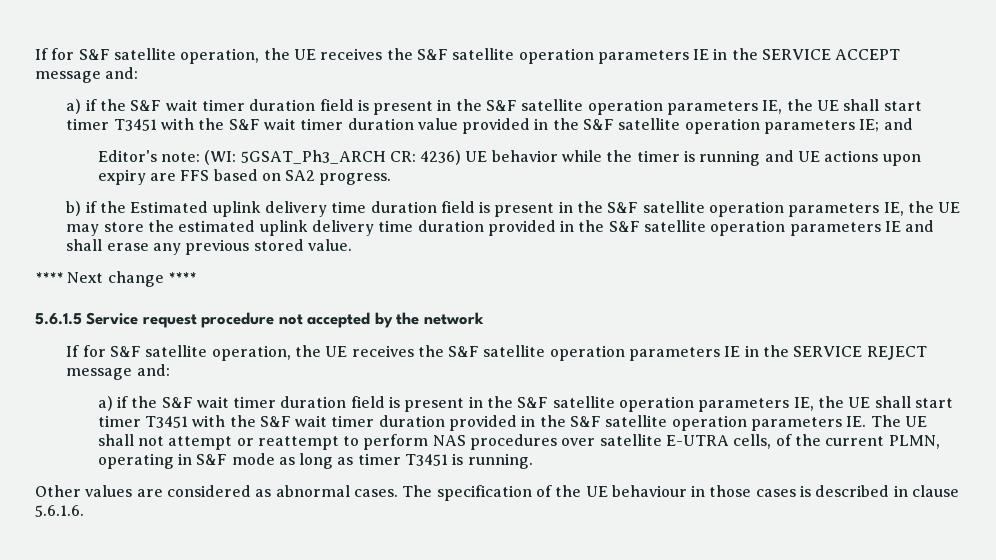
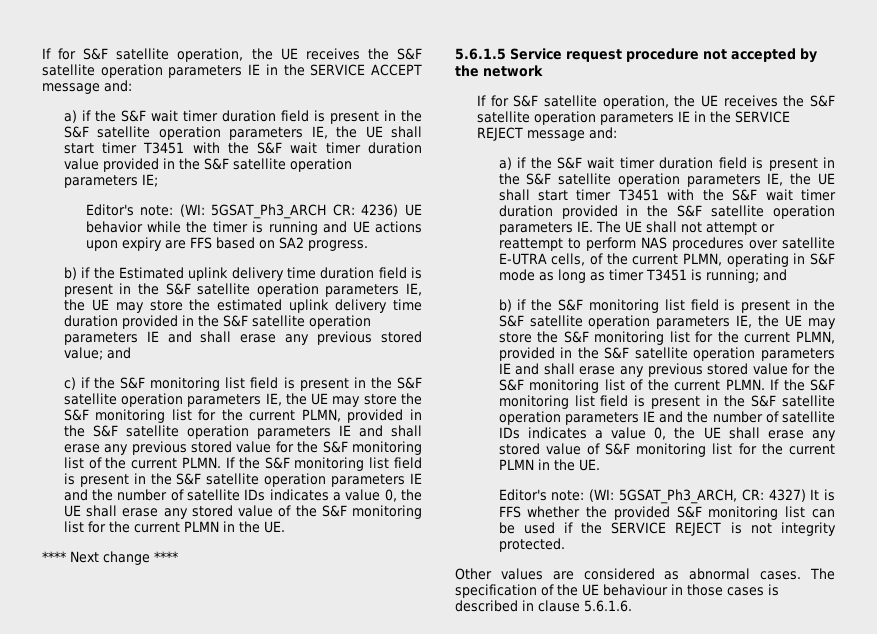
- a) if the S&F wait timer duration field is present in the S&F satellite operation parameters IE, the UE shall start timer T3451 with the S&F wait timer duration value provided in the S&F satellite operation parameters IE; and
+ a) if the S&F wait timer duration field is present in the S&F satellite operation parameters IE, the UE shall start timer T3451 with the S&F wait timer duration value provided in the S&F satellite operation parameters IE;
- b) if the Estimated uplink delivery time duration field is present in the S&F satellite operation parameters IE, the UE may store the estimated uplink delivery time duration provided in the S&F satellite operation parameters IE and shall erase any previous stored value.
+ b) if the Estimated uplink delivery time duration field is present in the S&F satellite operation parameters IE, the UE may store the estimated uplink delivery time duration provided in the S&F satellite operation parameters IE and shall erase any previous stored value; and
+ c) if the S&F monitoring list field is present in the S&F satellite operation parameters IE, the UE may store the S&F monitoring list for the current PLMN, provided in the S&F satellite operation parameters IE and shall erase any previous stored value for the S&F monitoring list of the current PLMN. If the S&F monitoring list field is present in the S&F satellite operation parameters IE and the number of satellite IDs indicates a value 0, the UE shall erase any stored value of the S&F monitoring list for the current PLMN in the UE.
- a) if the S&F wait timer duration field is present in the S&F satellite operation parameters IE, the UE shall start timer T3451 with the S&F wait timer duration provided in the S&F satellite operation parameters IE. The UE shall not attempt or reattempt to perform NAS procedures over satellite E-UTRA cells, of the current PLMN, operating in S&F mode as long as timer T3451 is running.
+ a) if the S&F wait timer duration field is present in the S&F satellite operation parameters IE, the UE shall start timer T3451 with the S&F wait timer duration provided in the S&F satellite operation parameters IE. The UE shall not attempt or reattempt to perform NAS procedures over satellite E-UTRA cells, of the current PLMN, operating in S&F mode as long as timer T3451 is running; and
+ b) if the S&F monitoring list field is present in the S&F satellite operation parameters IE, the UE may store the S&F monitoring list for the current PLMN, provided in the S&F satellite operation parameters IE and shall erase any previous stored value for the S&F monitoring list of the current PLMN. If the S&F monitoring list field is present in the S&F satellite operation parameters IE and the number of satellite IDs indicates a value 0, the UE shall erase any stored value of S&F monitoring list for the current PLMN in the UE.
+ Editor's note: (WI: 5GSAT_Ph3_ARCH, CR: 4327) It is FFS whether the provided S&F monitoring list can be used if the SERVICE REJECT is not integrity protected.

